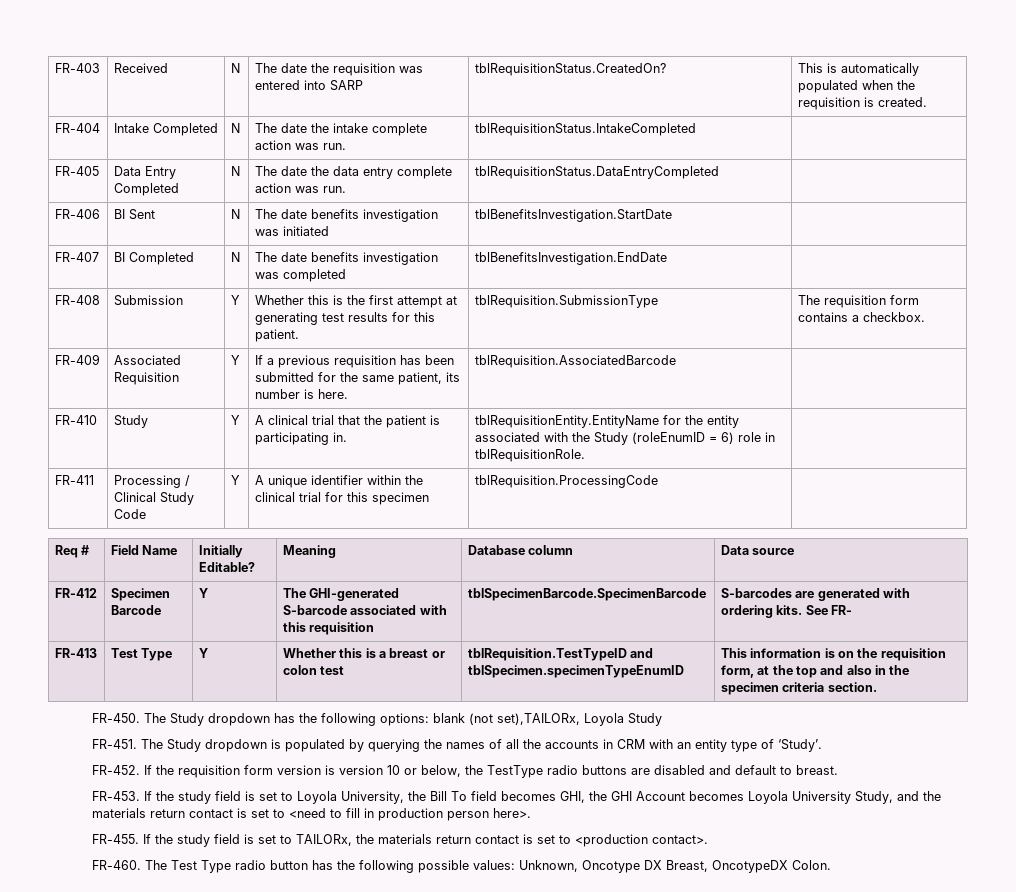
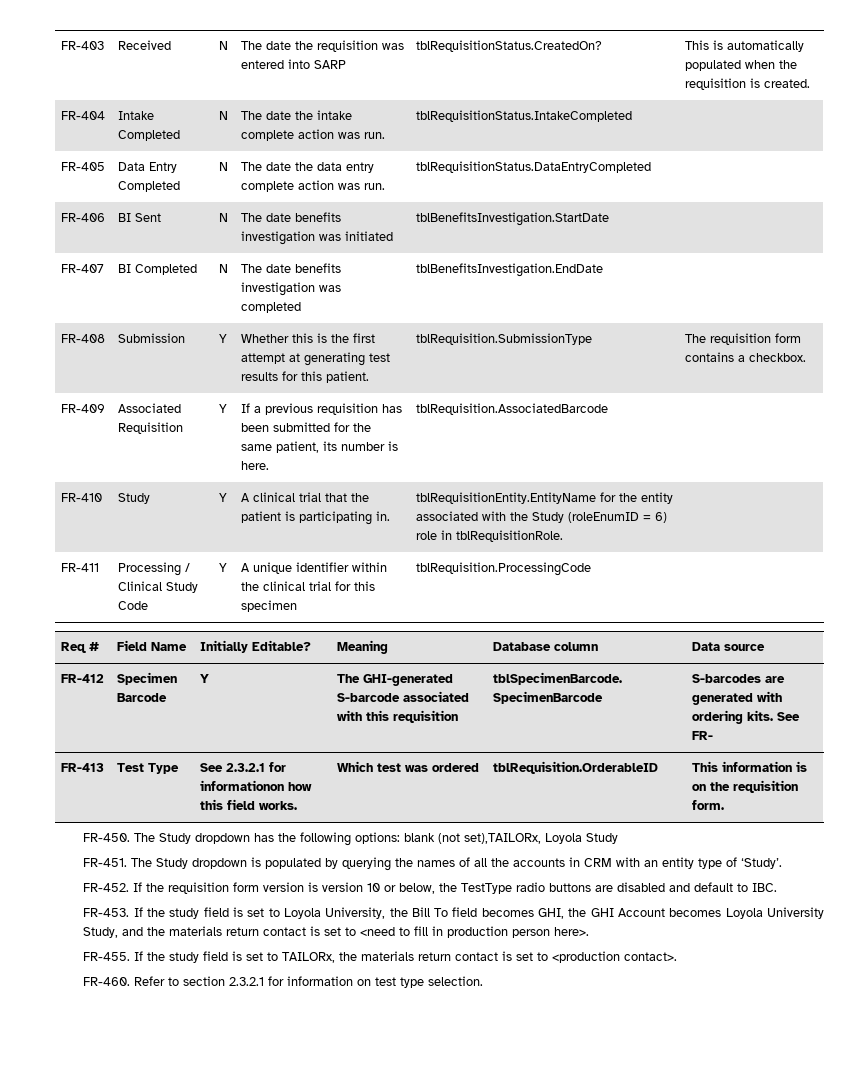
- FR-413 | Test Type | Y | Whether this is a breast or colon test | tblRequisition.TestTypeID and tblSpecimen.specimenTypeEnumID | This information is on the requisition form, at the top and also in the specimen criteria section.
+ FR-413 | Test Type | See 2.3.2.1 for informationon how this field works. | Which test was ordered | tblRequisition.OrderableID | This information is on the requisition form.
- If the requisition form version is version 10 or below, the TestType radio buttons are disabled and default to breast.
+ If the requisition form version is version 10 or below, the TestType radio buttons are disabled and default to IBC.
- The Test Type radio button has the following possible values: Unknown, Oncotype DX Breast, OncotypeDX Colon.
+ Refer to section 2.3.2.1 for information on test type selection.

